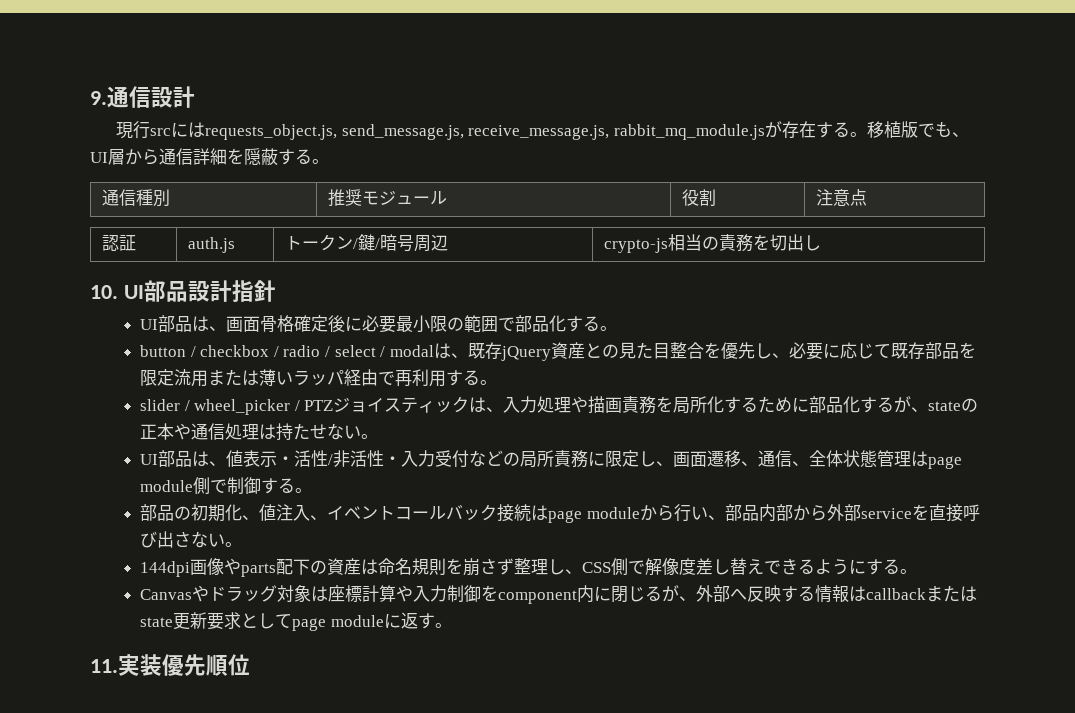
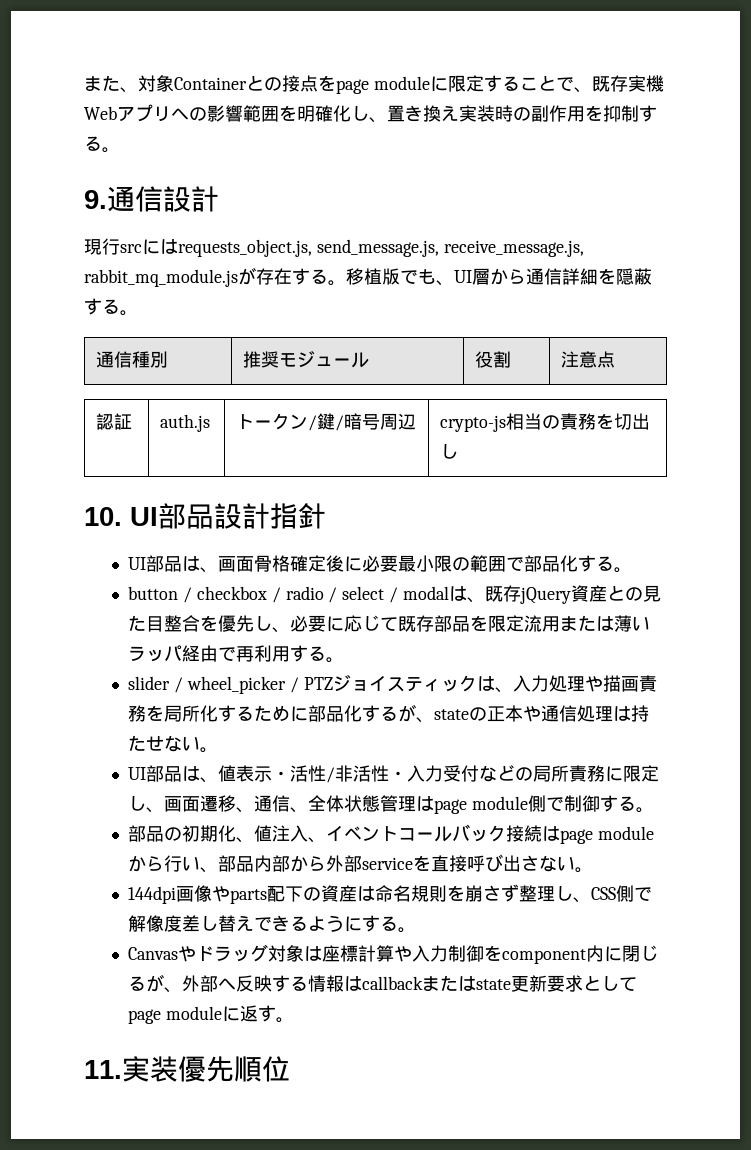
+ また、対象Containerとの接点をpage moduleに限定することで、既存実機Webアプリへの影響範囲を明確化し、置き換え実装時の副作用を抑制する。

